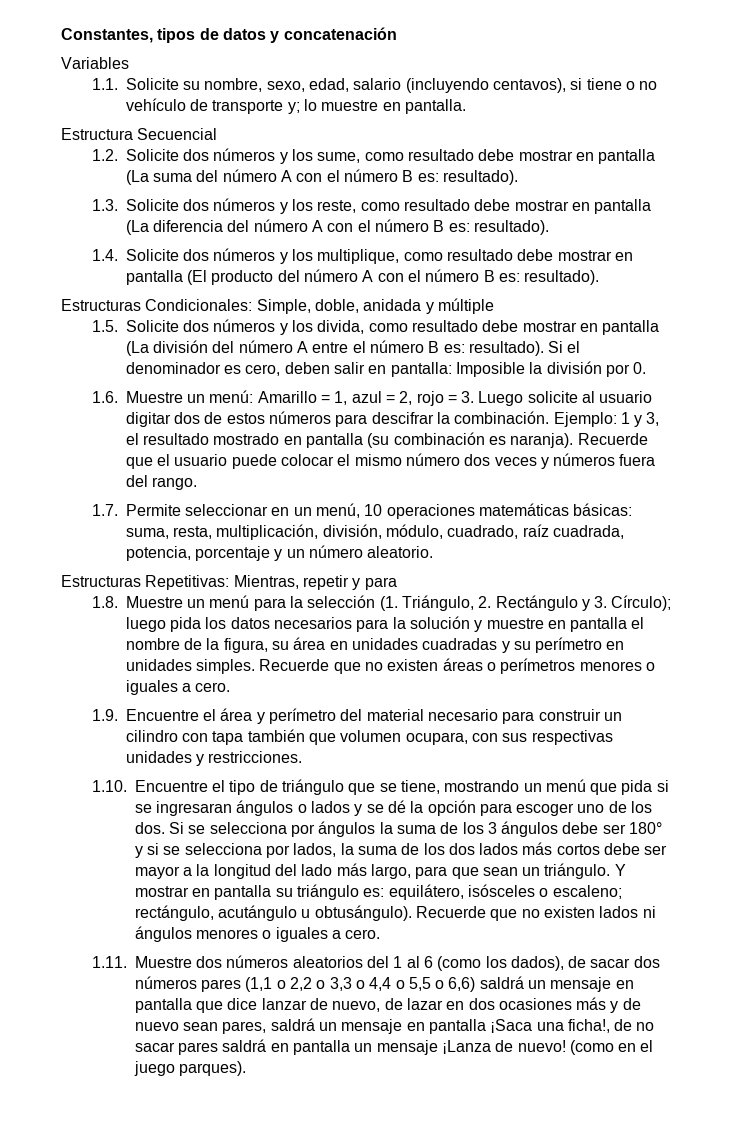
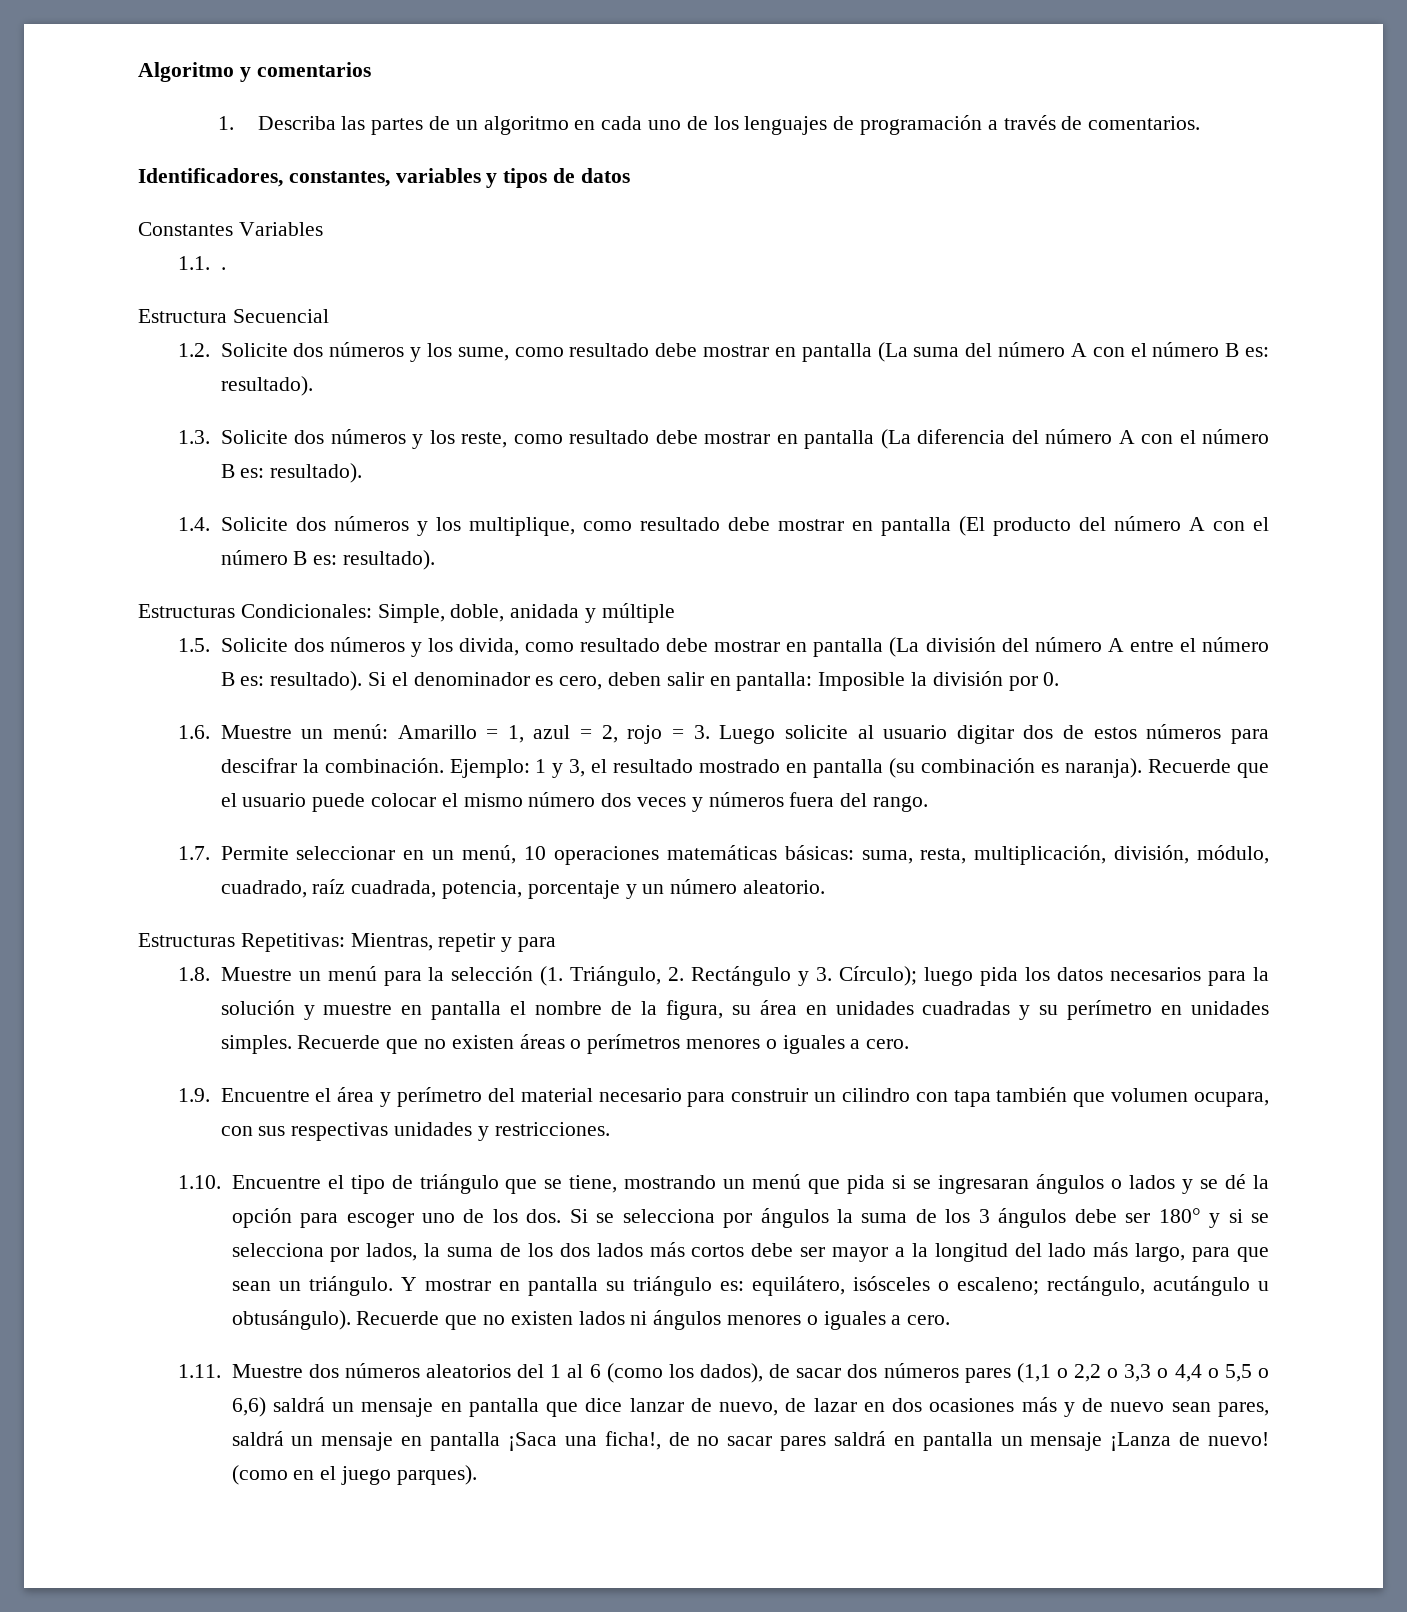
- Constantes, tipos de datos y concatenación
- Variables
+ Algoritmo y comentarios
+ 1. Describa las partes de un algoritmo en cada uno de los lenguajes de programación a través de comentarios.
+ Identificadores, constantes, variables y tipos de datos
+ Constantes Variables
- 1.1. Solicite su nombre, sexo, edad, salario (incluyendo centavos), si tiene o no vehículo de transporte y; lo muestre en pantalla.
+ 1.1. .

